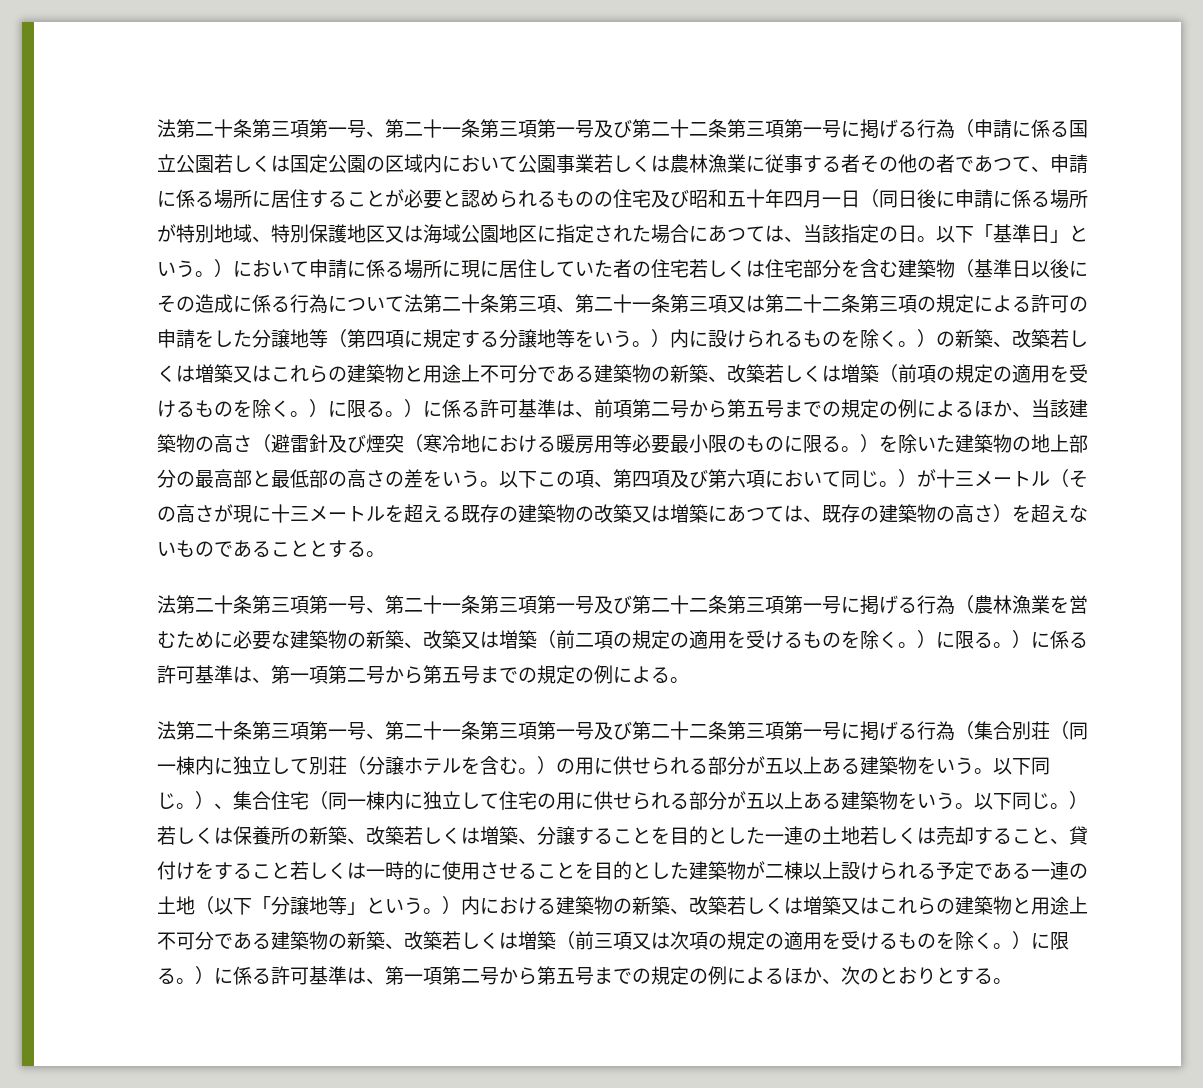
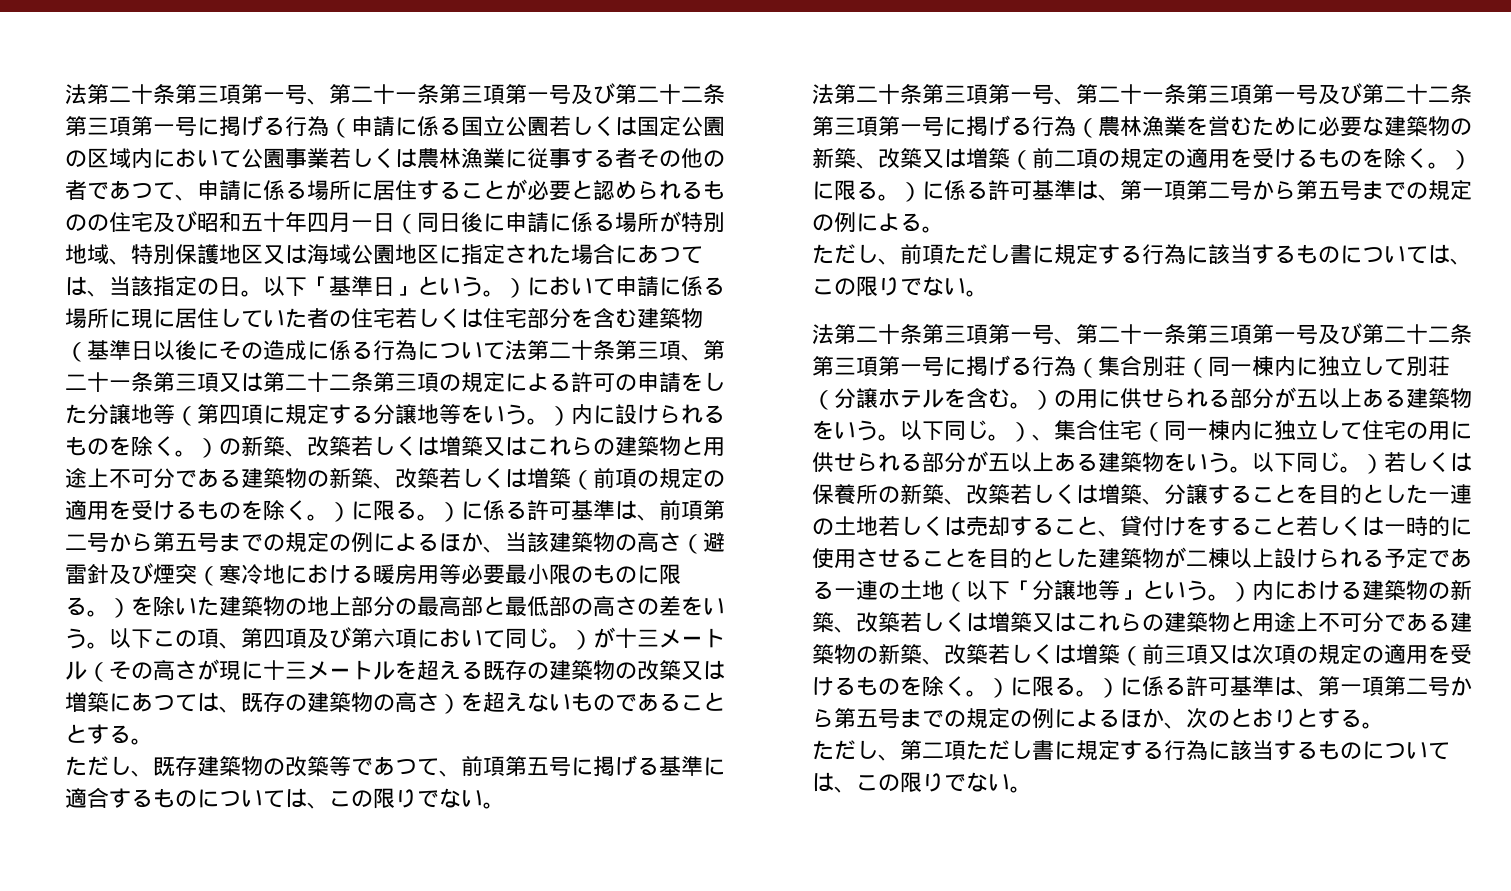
+ ただし、既存建築物の改築等であつて、前項第五号に掲げる基準に適合するものについては、この限りでない。
+ ただし、前項ただし書に規定する行為に該当するものについては、この限りでない。
+ ただし、第二項ただし書に規定する行為に該当するものについては、この限りでない。

